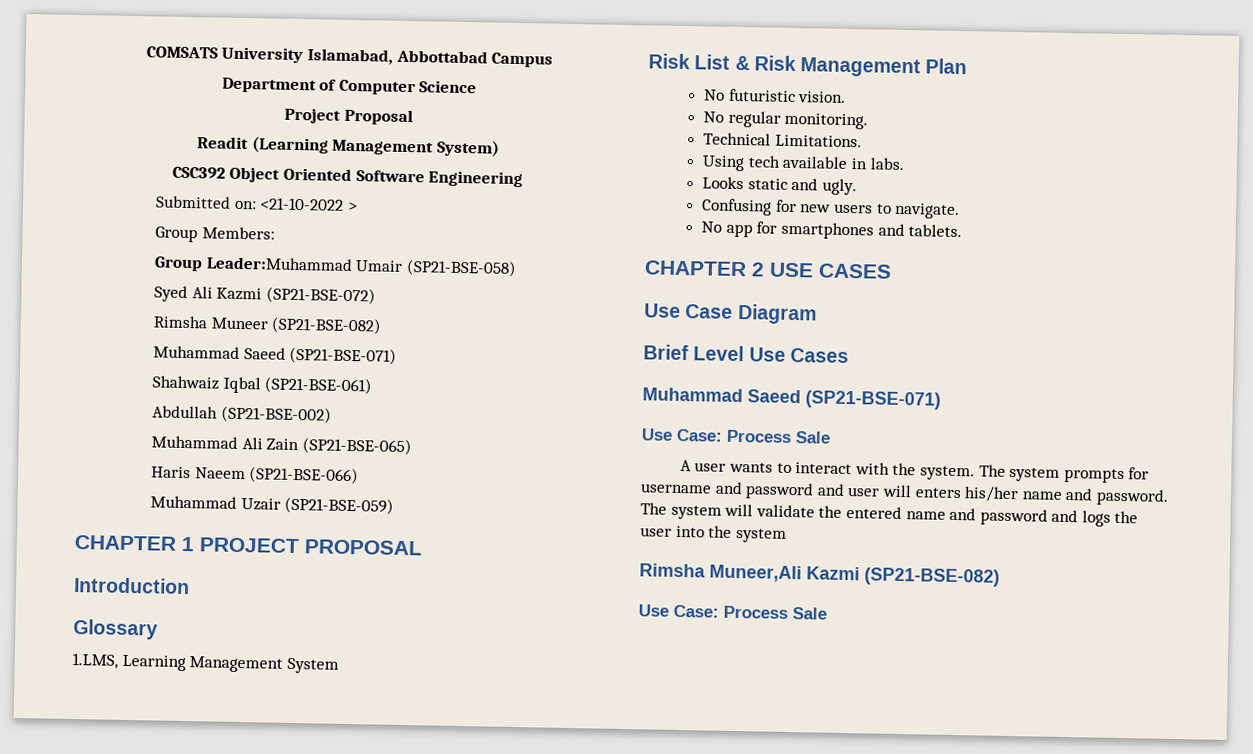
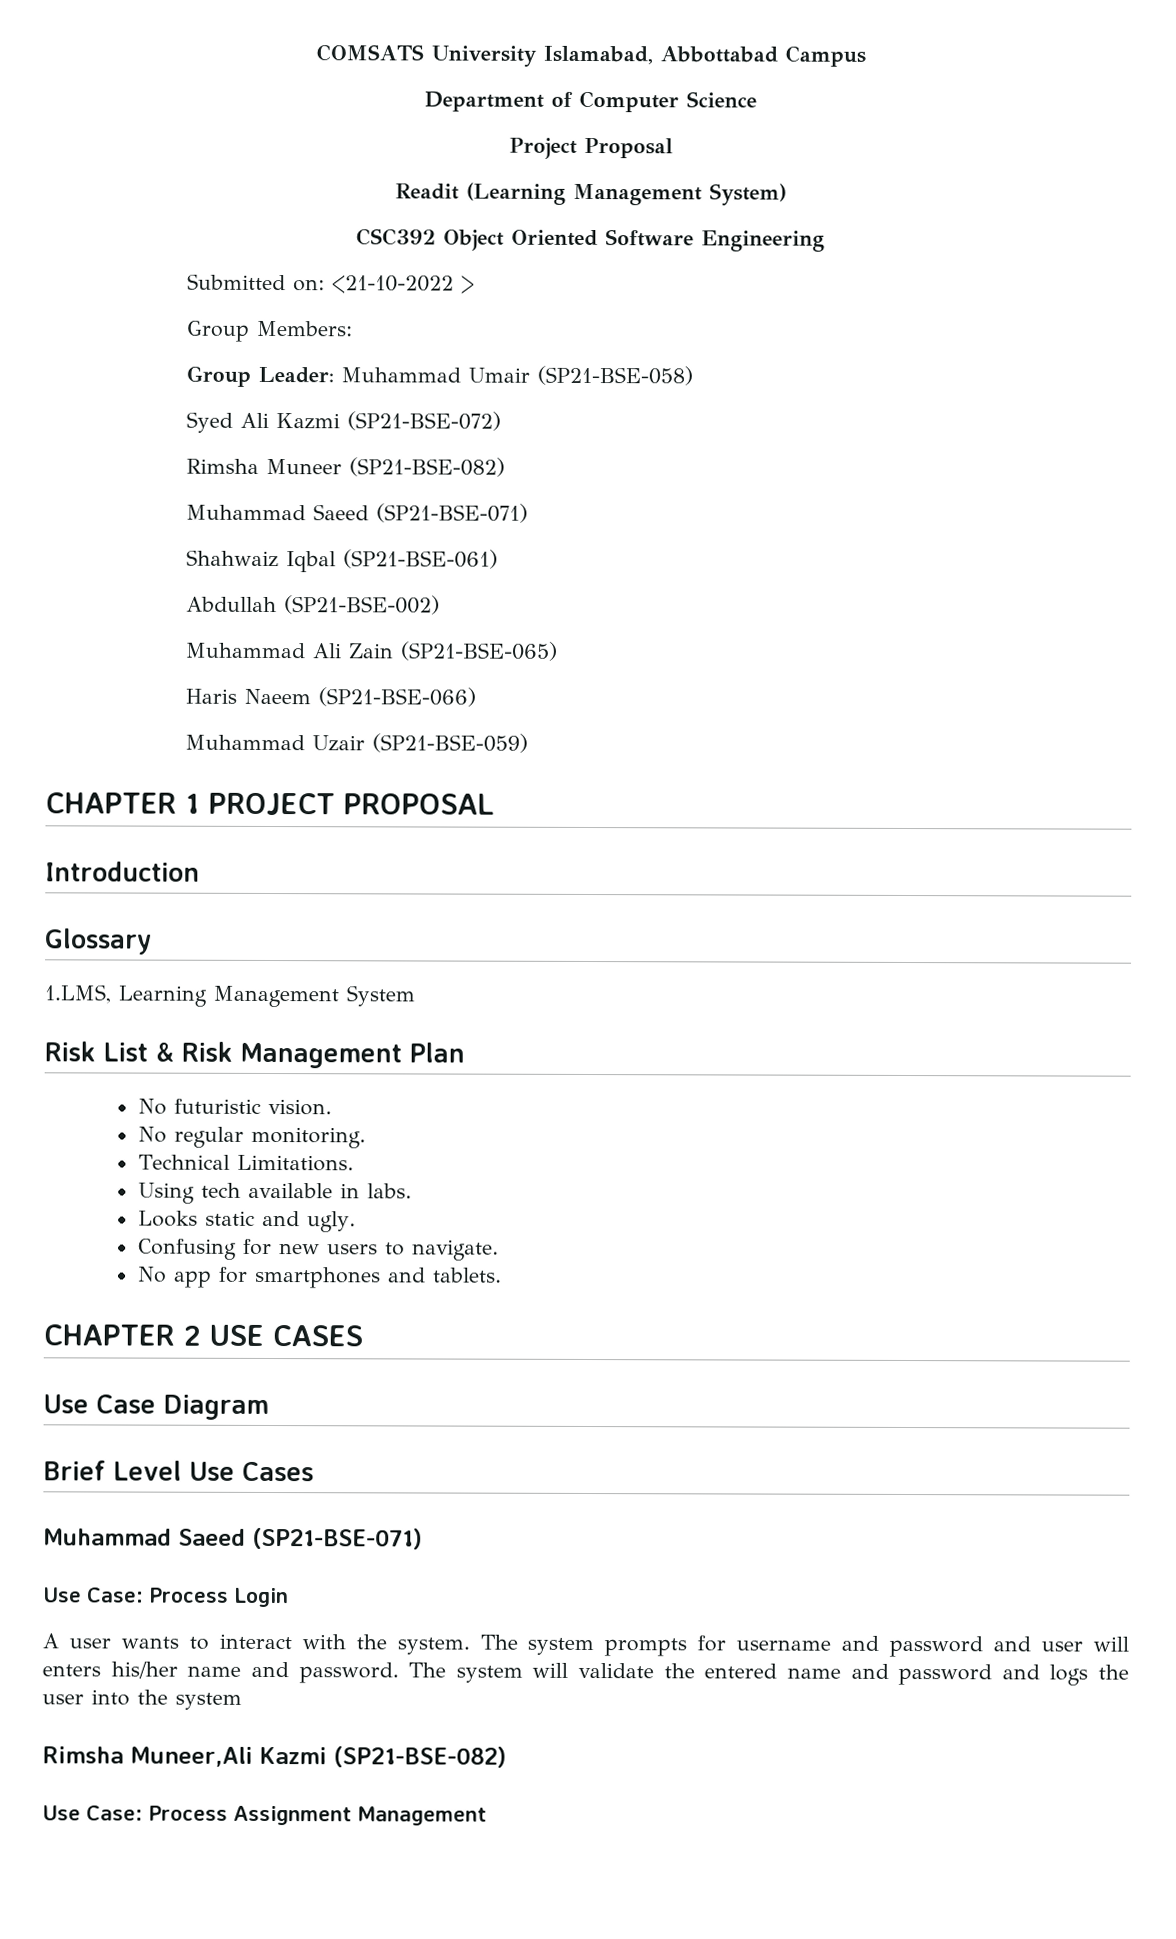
- Group Leader:Muhammad Umair (SP21-BSE-058)
+ Group Leader: Muhammad Umair (SP21-BSE-058)
  Brief Level Use Cases
  Muhammad Saeed (SP21-BSE-071)
- Use Case: Process Sale
+ Use Case: Process Login
  Rimsha Muneer,Ali Kazmi (SP21-BSE-082)
- Use Case: Process Sale
+ Use Case: Process Assignment Management

